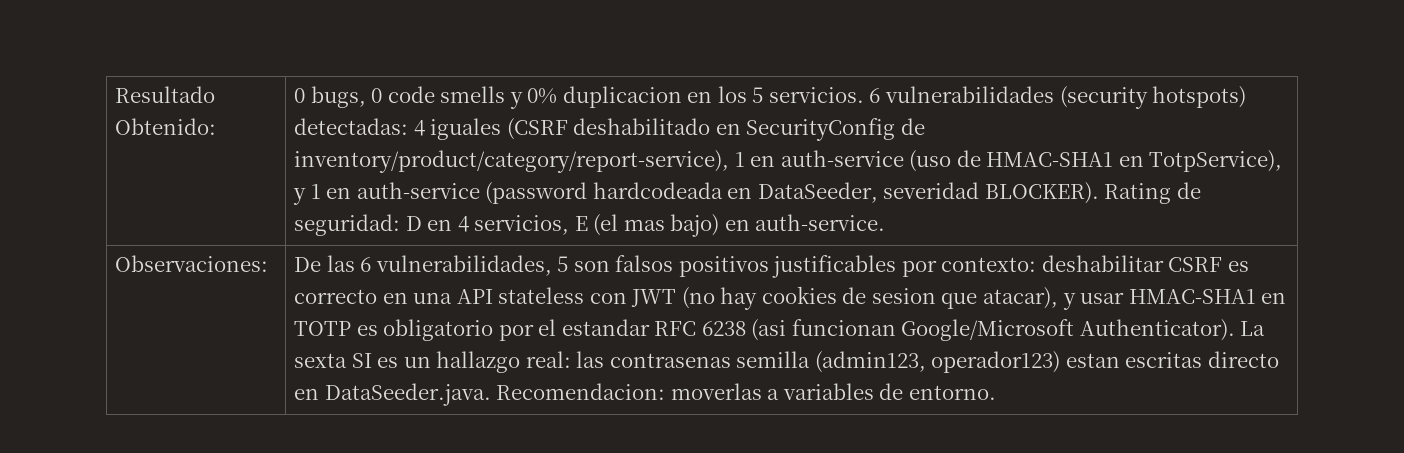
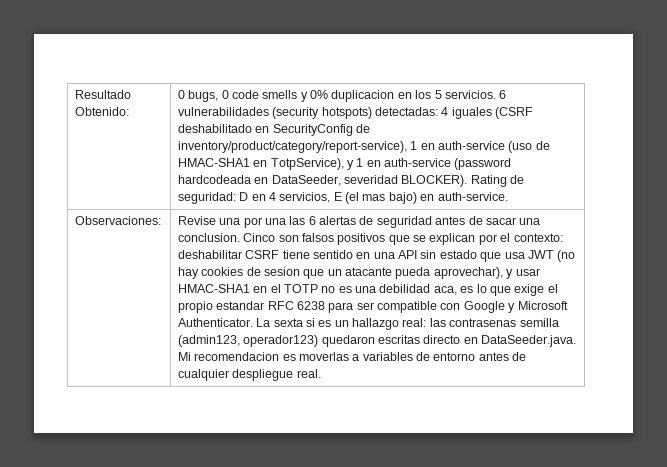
- De las 6 vulnerabilidades, 5 son falsos positivos justificables por contexto: deshabilitar CSRF es correcto en una API stateless con JWT (no hay cookies de sesion que atacar), y usar HMAC-SHA1 en TOTP es obligatorio por el estandar RFC 6238 (asi funcionan Google/Microsoft Authenticator).
+ Revise una por una las 6 alertas de seguridad antes de sacar una conclusion. Cinco son falsos positivos que se explican por el contexto: deshabilitar CSRF tiene sentido en una API sin estado que usa JWT (no hay cookies de sesion que un atacante pueda aprovechar), y usar HMAC-SHA1 en el TOTP no es una debilidad aca, es lo que exige el propio estandar RFC 6238 para ser compatible con Google y Microsoft Authenticator.
- La sexta SI es un hallazgo real: las contrasenas semilla (admin123, operador123) estan escritas directo en DataSeeder.java. Recomendacion: moverlas a variables de entorno.
+ La sexta si es un hallazgo real: las contrasenas semilla (admin123, operador123) quedaron escritas directo en DataSeeder.java. Mi recomendacion es moverlas a variables de entorno antes de cualquier despliegue real.

